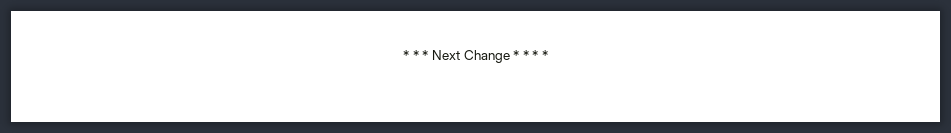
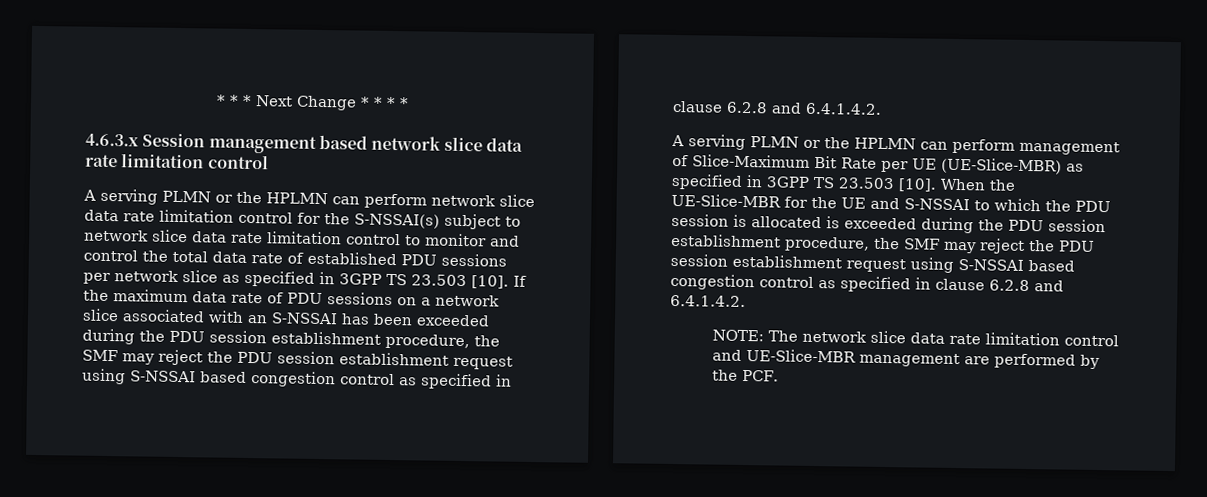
+ 4.6.3.x Session management based network slice data rate limitation control
+ A serving PLMN or the HPLMN can perform network slice data rate limitation control for the S-NSSAI(s) subject to network slice data rate limitation control to monitor and control the total data rate of established PDU sessions per network slice as specified in 3GPP TS 23.503 [10]. If the maximum data rate of PDU sessions on a network slice associated with an S-NSSAI has been exceeded during the PDU session establishment procedure, the SMF may reject the PDU session establishment request using S-NSSAI based congestion control as specified in clause 6.2.8 and 6.4.1.4.2.
+ A serving PLMN or the HPLMN can perform management of Slice-Maximum Bit Rate per UE (UE-Slice-MBR) as specified in 3GPP TS 23.503 [10]. When the UE-Slice-MBR for the UE and S-NSSAI to which the PDU session is allocated is exceeded during the PDU session establishment procedure, the SMF may reject the PDU session establishment request using S-NSSAI based congestion control as specified in clause 6.2.8 and 6.4.1.4.2.
+ NOTE: The network slice data rate limitation control and UE-Slice-MBR management are performed by the PCF.

